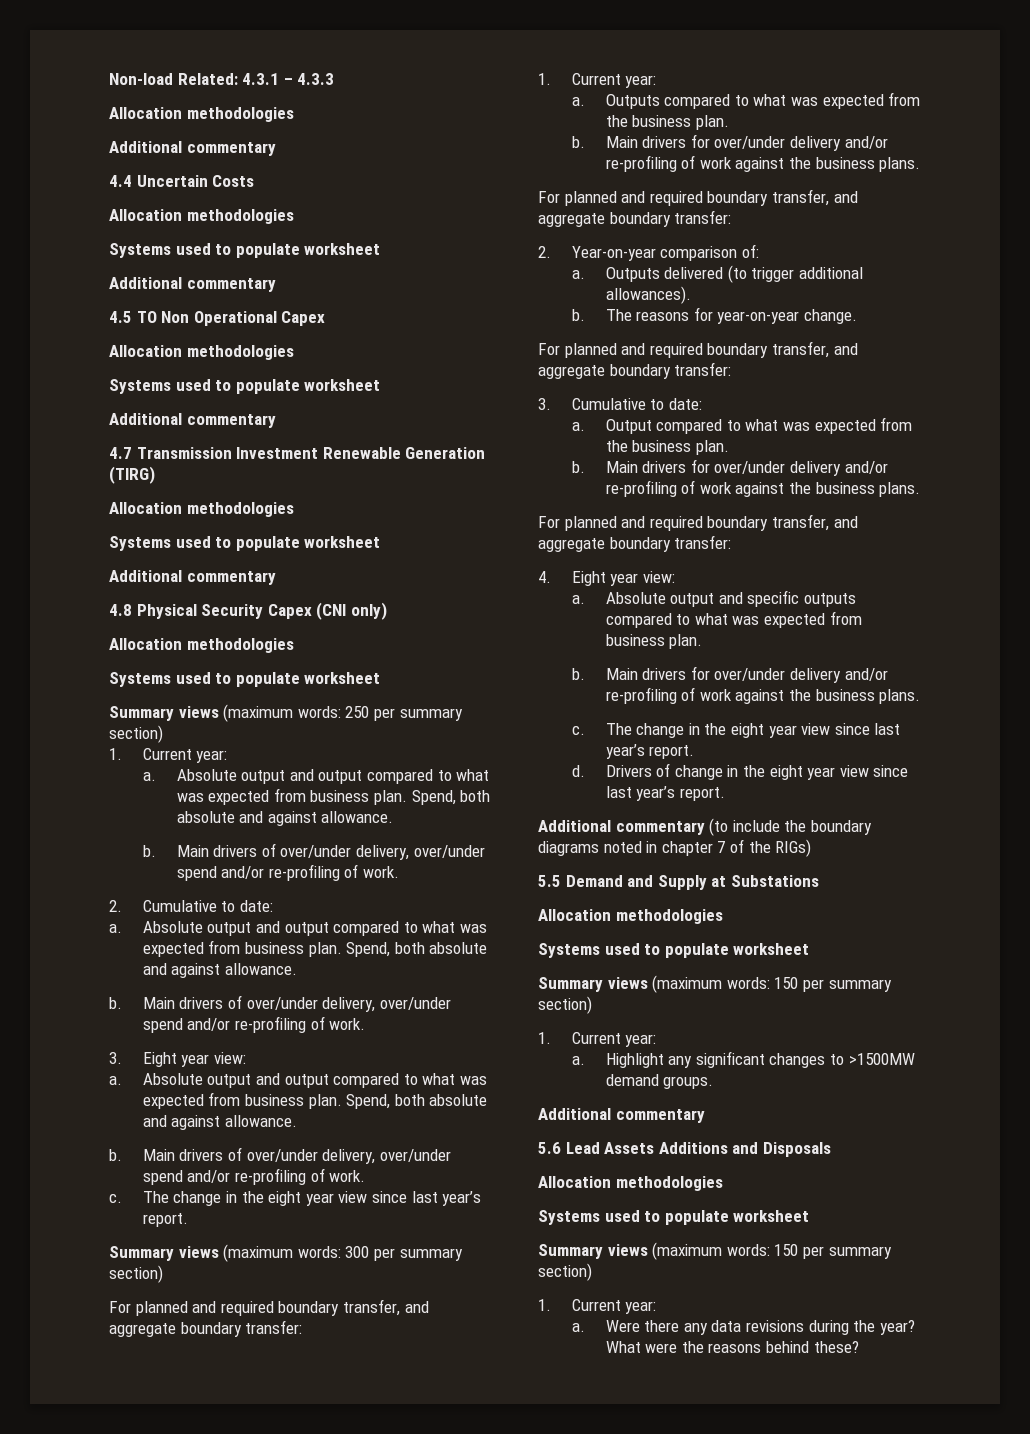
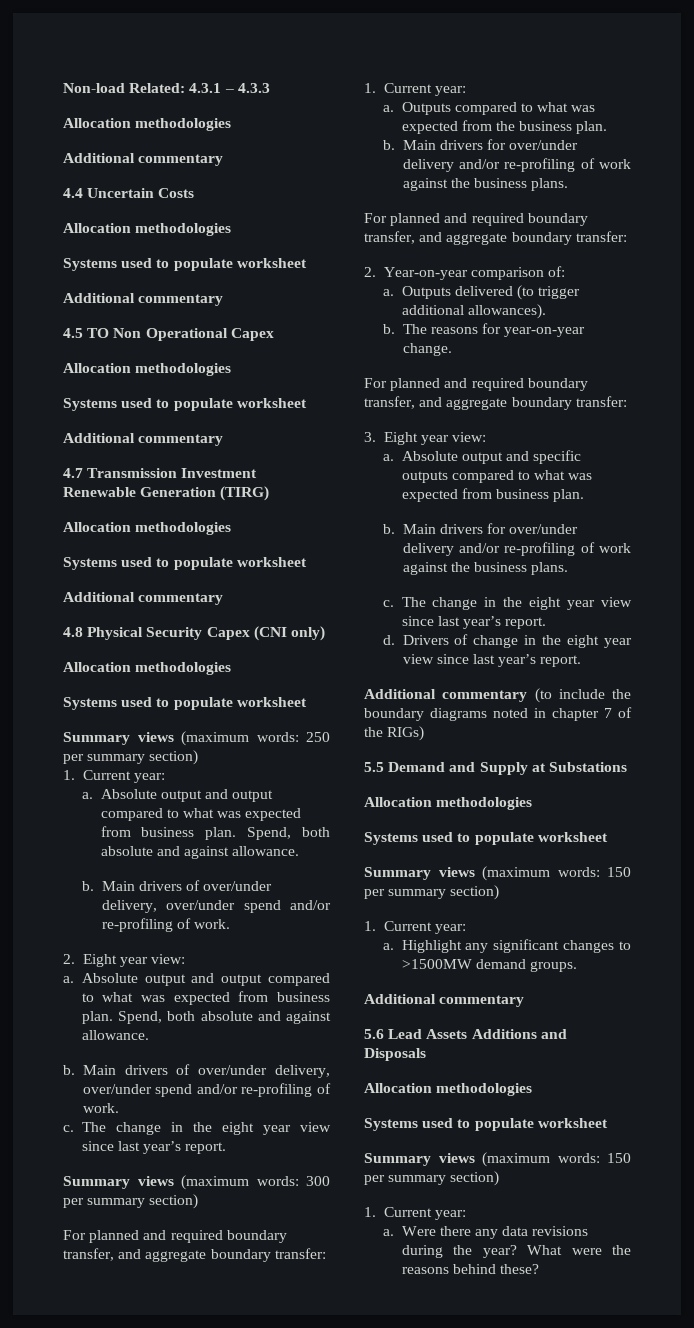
- 2. Cumulative to date:
- a. Absolute output and output compared to what was expected from business plan. Spend, both absolute and against allowance.
- b. Main drivers of over/under delivery, over/under spend and/or re-profiling of work.
- 3. Eight year view:
+ 2. Eight year view:
- 3. Cumulative to date:
- a. Output compared to what was expected from the business plan.
- b. Main drivers for over/under delivery and/or re-profiling of work against the business plans.
- For planned and required boundary transfer, and aggregate boundary transfer:
- 4. Eight year view:
+ 3. Eight year view:

